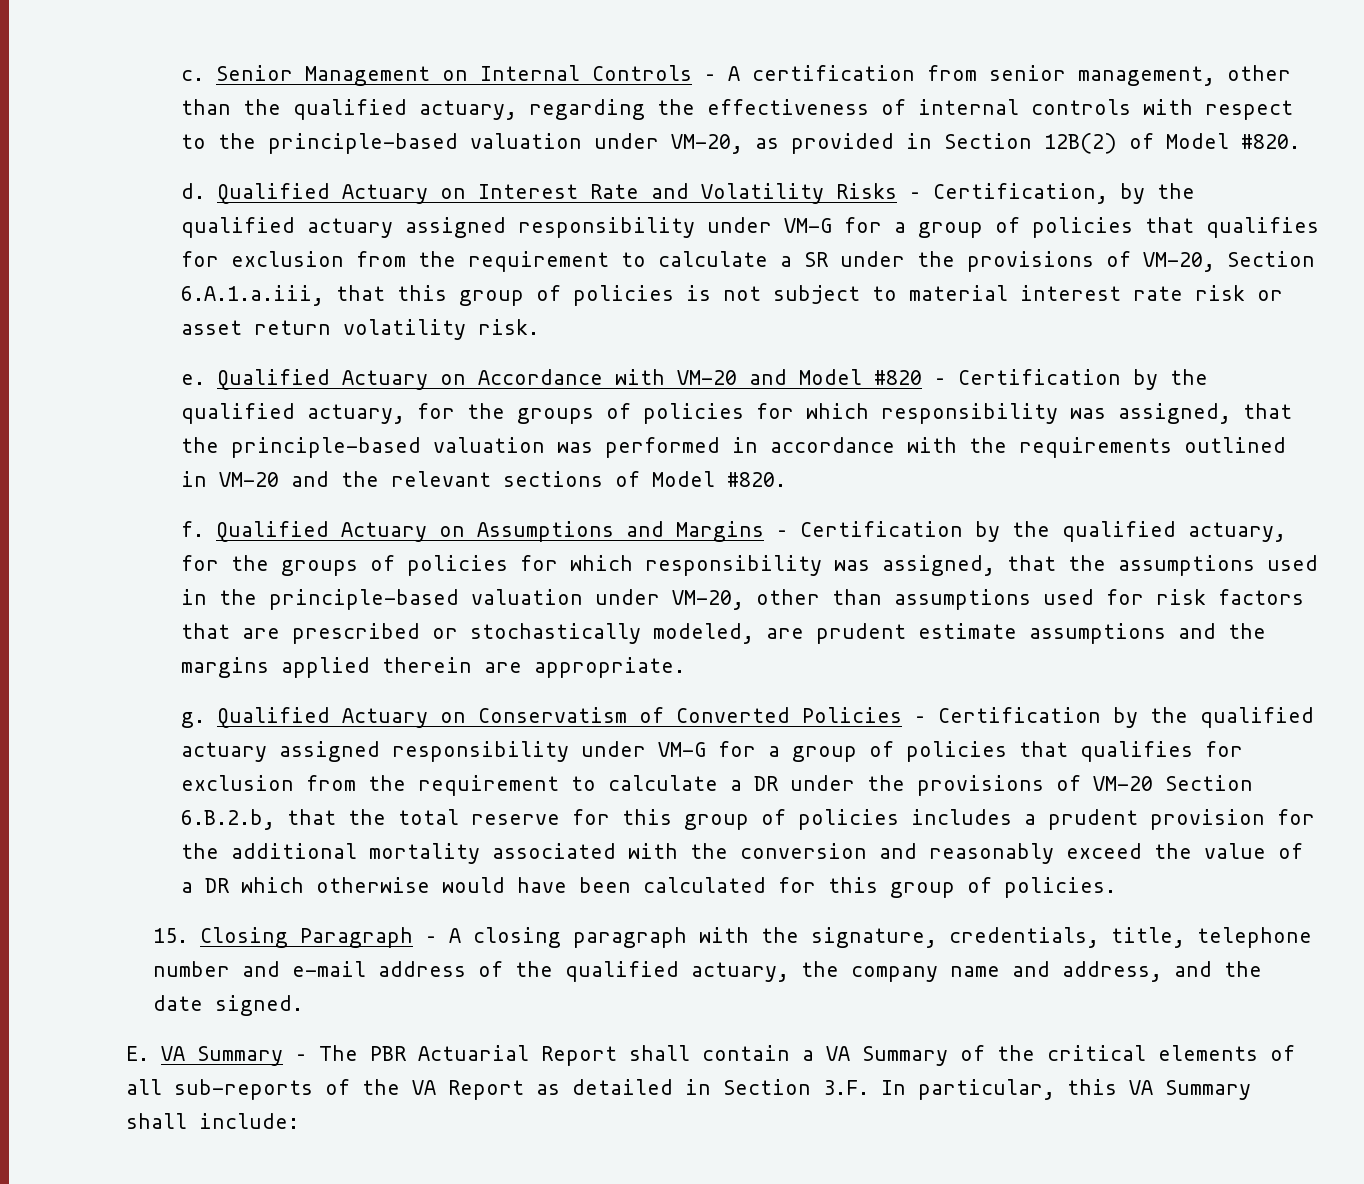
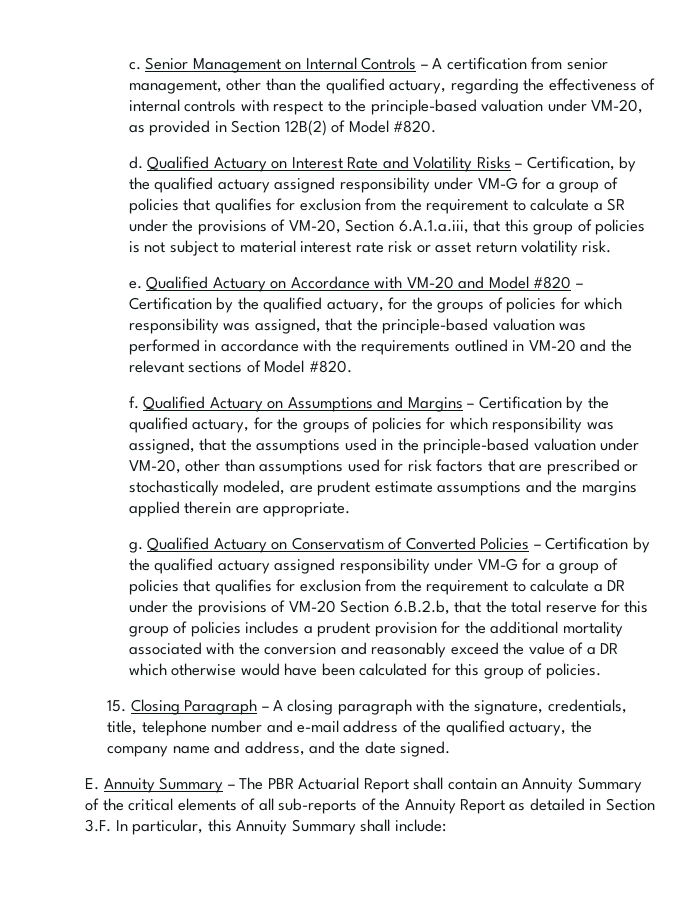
- E. VA Summary – The PBR Actuarial Report shall contain a VA Summary of the critical elements of all sub-reports of the VA Report as detailed in Section 3.F. In particular, this VA Summary shall include:
+ E. Annuity Summary – The PBR Actuarial Report shall contain an Annuity Summary of the critical elements of all sub-reports of the Annuity Report as detailed in Section 3.F. In particular, this Annuity Summary shall include:

